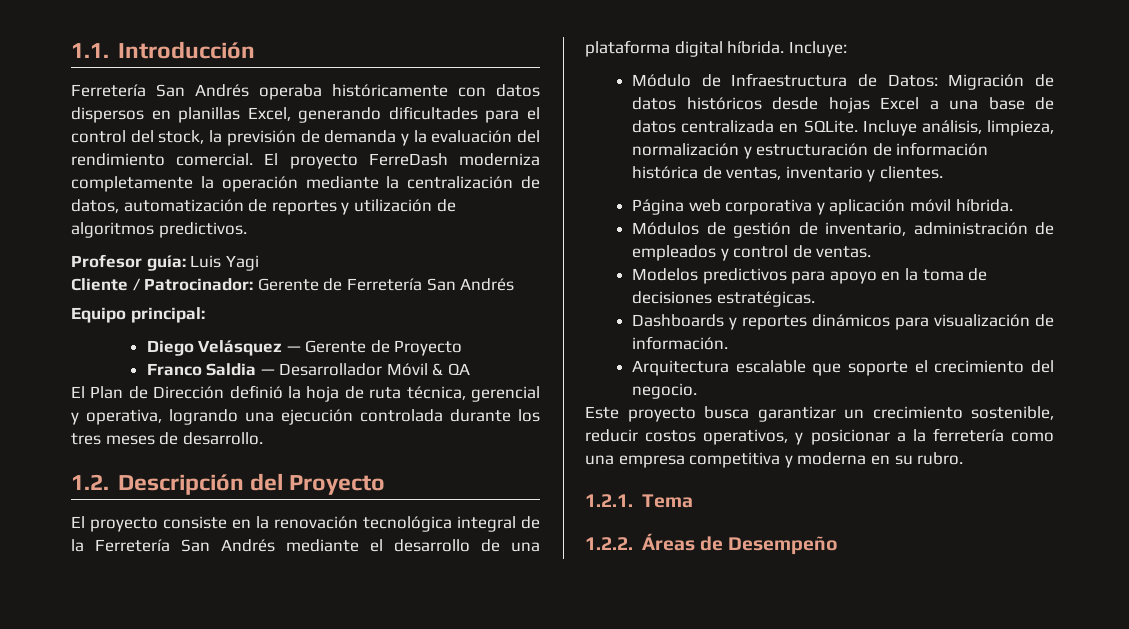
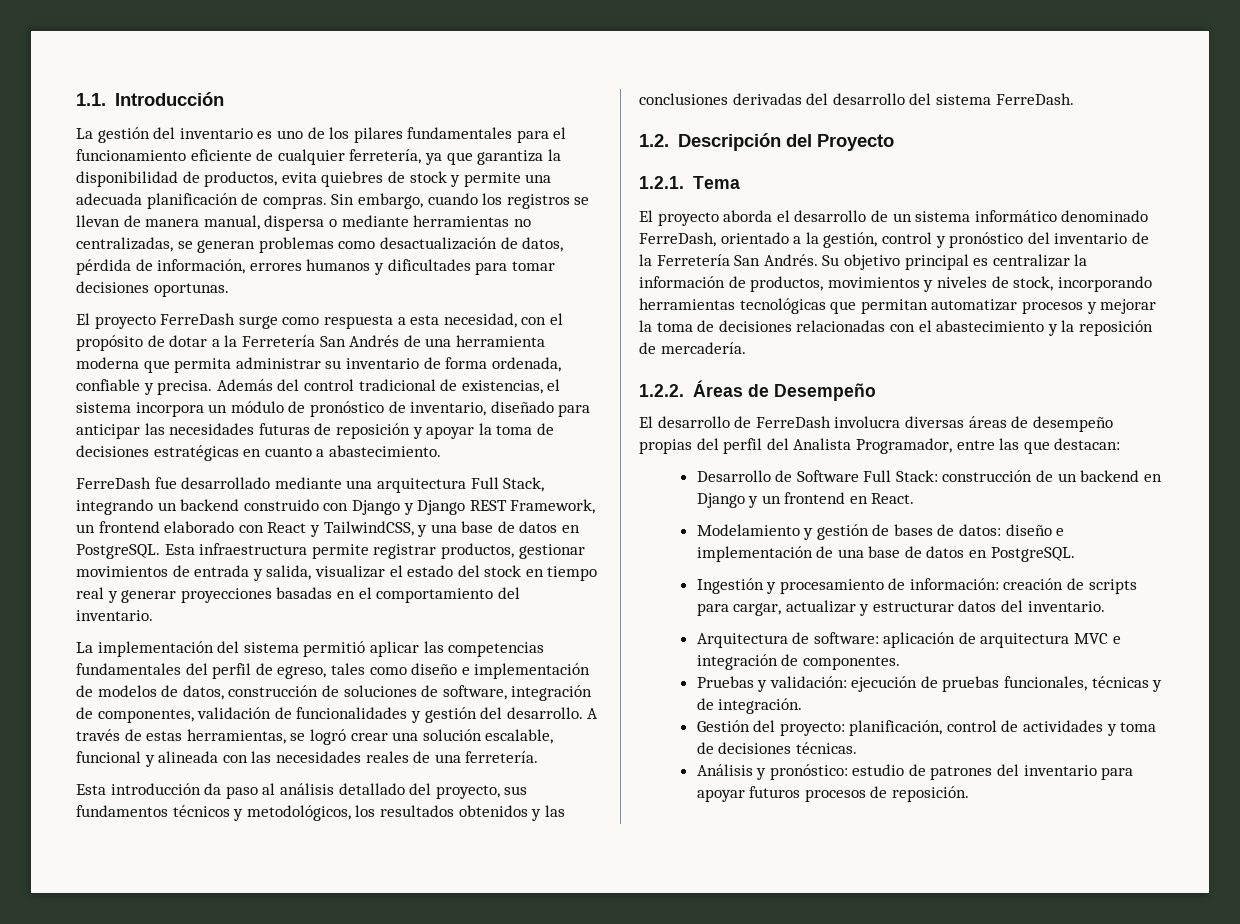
- Ferretería San Andrés operaba históricamente con datos dispersos en planillas Excel, generando dificultades para el control del stock, la previsión de demanda y la evaluación del rendimiento comercial. El proyecto FerreDash moderniza completamente la operación mediante la centralización de datos, automatización de reportes y utilización de algoritmos predictivos.
- Profesor guía: Luis Yagi
- Cliente / Patrocinador: Gerente de Ferretería San Andrés
- Equipo principal:
- Diego Velásquez — Gerente de Proyecto
- Franco Saldia — Desarrollador Móvil & QA
- El Plan de Dirección definió la hoja de ruta técnica, gerencial y operativa, logrando una ejecución controlada durante los tres meses de desarrollo.
+ La gestión del inventario es uno de los pilares fundamentales para el funcionamiento eficiente de cualquier ferretería, ya que garantiza la disponibilidad de productos, evita quiebres de stock y permite una adecuada planificación de compras. Sin embargo, cuando los registros se llevan de manera manual, dispersa o mediante herramientas no centralizadas, se generan problemas como desactualización de datos, pérdida de información, errores humanos y dificultades para tomar decisiones oportunas.
+ El proyecto FerreDash surge como respuesta a esta necesidad, con el propósito de dotar a la Ferretería San Andrés de una herramienta moderna que permita administrar su inventario de forma ordenada, confiable y precisa. Además del control tradicional de existencias, el sistema incorpora un módulo de pronóstico de inventario, diseñado para anticipar las necesidades futuras de reposición y apoyar la toma de decisiones estratégicas en cuanto a abastecimiento.
+ FerreDash fue desarrollado mediante una arquitectura Full Stack, integrando un backend construido con Django y Django REST Framework, un frontend elaborado con React y TailwindCSS, y una base de datos en PostgreSQL. Esta infraestructura permite registrar productos, gestionar movimientos de entrada y salida, visualizar el estado del stock en tiempo real y generar proyecciones basadas en el comportamiento del inventario.
+ La implementación del sistema permitió aplicar las competencias fundamentales del perfil de egreso, tales como diseño e implementación de modelos de datos, construcción de soluciones de software, integración de componentes, validación de funcionalidades y gestión del desarrollo. A través de estas herramientas, se logró crear una solución escalable, funcional y alineada con las necesidades reales de una ferretería.
+ Esta introducción da paso al análisis detallado del proyecto, sus fundamentos técnicos y metodológicos, los resultados obtenidos y las conclusiones derivadas del desarrollo del sistema FerreDash.
- El proyecto consiste en la renovación tecnológica integral de la Ferretería San Andrés mediante el desarrollo de una plataforma digital híbrida. Incluye:
- Módulo de Infraestructura de Datos: Migración de datos históricos desde hojas Excel a una base de datos centralizada en SQLite. Incluye análisis, limpieza, normalización y estructuración de información histórica de ventas, inventario y clientes.
- Página web corporativa y aplicación móvil híbrida.
- Módulos de gestión de inventario, administración de empleados y control de ventas.
- Modelos predictivos para apoyo en la toma de decisiones estratégicas.
- Dashboards y reportes dinámicos para visualización de información.
- Arquitectura escalable que soporte el crecimiento del negocio.
- Este proyecto busca garantizar un crecimiento sostenible, reducir costos operativos, y posicionar a la ferretería como una empresa competitiva y moderna en su rubro.
  1.2.1. Tema
+ El proyecto aborda el desarrollo de un sistema informático denominado FerreDash, orientado a la gestión, control y pronóstico del inventario de la Ferretería San Andrés. Su objetivo principal es centralizar la información de productos, movimientos y niveles de stock, incorporando herramientas tecnológicas que permitan automatizar procesos y mejorar la toma de decisiones relacionadas con el abastecimiento y la reposición de mercadería.
  1.2.2. Áreas de Desempeño
+ El desarrollo de FerreDash involucra diversas áreas de desempeño propias del perfil del Analista Programador, entre las que destacan:
+ Desarrollo de Software Full Stack: construcción de un backend en Django y un frontend en React.
+ Modelamiento y gestión de bases de datos: diseño e implementación de una base de datos en PostgreSQL.
+ Ingestión y procesamiento de información: creación de scripts para cargar, actualizar y estructurar datos del inventario.
+ Arquitectura de software: aplicación de arquitectura MVC e integración de componentes.
+ Pruebas y validación: ejecución de pruebas funcionales, técnicas y de integración.
+ Gestión del proyecto: planificación, control de actividades y toma de decisiones técnicas.
+ Análisis y pronóstico: estudio de patrones del inventario para apoyar futuros procesos de reposición.

